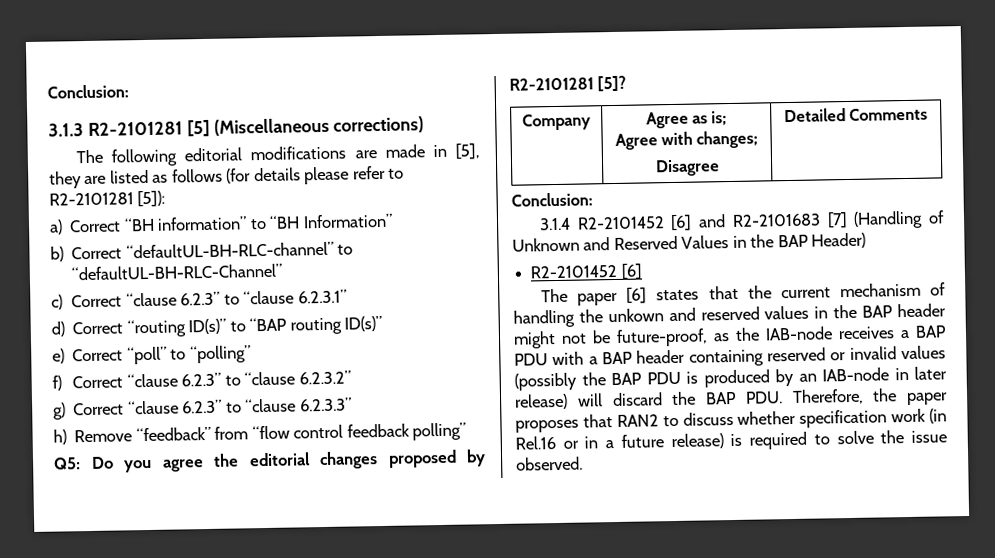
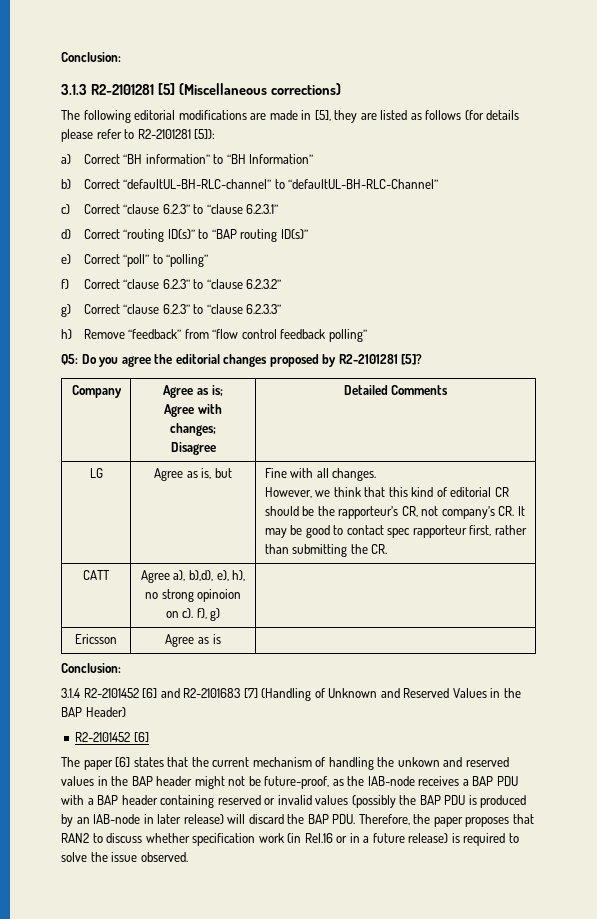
+ LG | Agree as is, but | Fine with all changes.
+ However, we think that this kind of editorial CR should be the rapporteur’s CR, not company’s CR. It may be good to contact spec rapporteur first, rather than submitting the CR.
+ CATT | Agree a), b),d), e), h), no strong opinoion on c). f), g) |
+ Ericsson | Agree as is |

